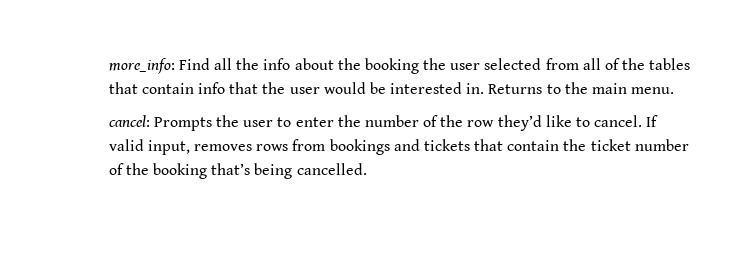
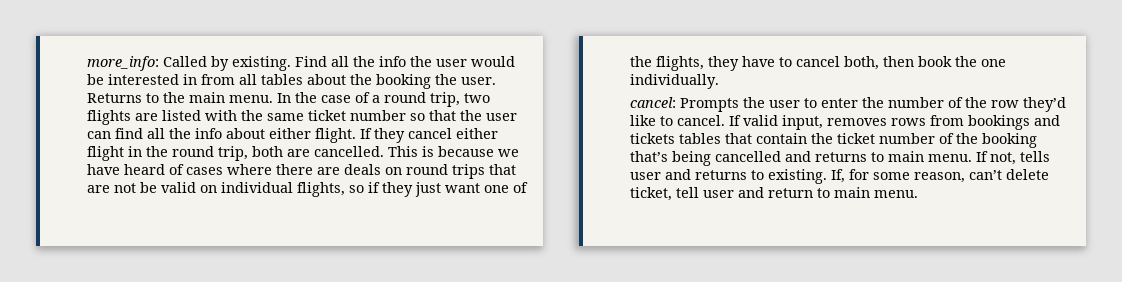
- more_info: Find all the info about the booking the user selected from all of the tables that contain info that the user would be interested in.
+ more_info: Called by existing. Find all the info the user would be interested in from all tables about the booking the user.
+ In the case of a round trip, two flights are listed with the same ticket number so that the user can find all the info about either flight. If they cancel either flight in the round trip, both are cancelled. This is because we have heard of cases where there are deals on round trips that are not be valid on individual flights, so if they just want one of the flights, they have to cancel both, then book the one individually.
- If valid input, removes rows from bookings and tickets that contain the ticket number of the booking that’s being cancelled.
+ If valid input, removes rows from bookings and tickets tables that contain the ticket number of the booking that’s being cancelled and returns to main menu. If not, tells user and returns to existing. If, for some reason, can’t delete ticket, tell user and return to main menu.

